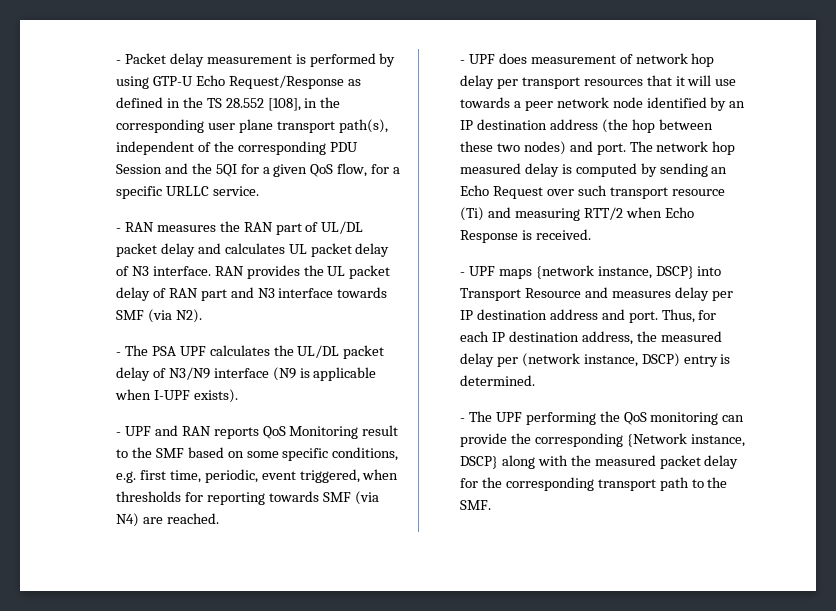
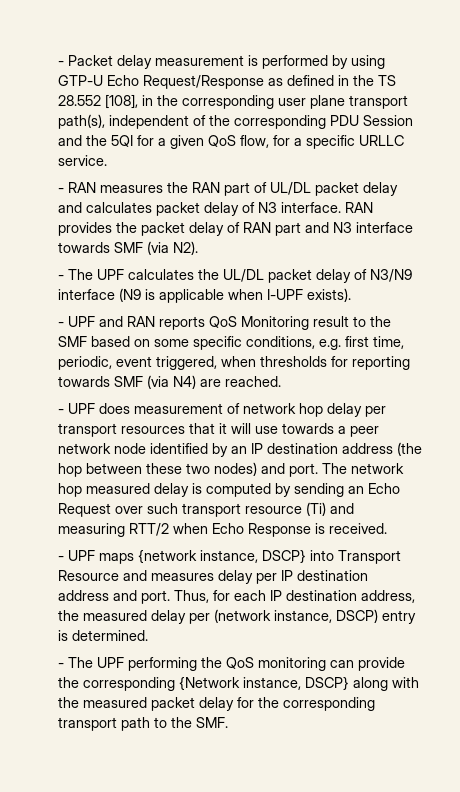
- - RAN measures the RAN part of UL/DL packet delay and calculates UL packet delay of N3 interface.
+ - RAN measures the RAN part of UL/DL packet delay and calculates packet delay of N3 interface.
- RAN provides the UL packet delay of RAN part and N3 interface towards SMF (via N2).
+ RAN provides the packet delay of RAN part and N3 interface towards SMF (via N2).
- - The PSA UPF calculates the UL/DL packet delay of N3/N9 interface (N9 is applicable when I-UPF exists).
+ - The UPF calculates the UL/DL packet delay of N3/N9 interface (N9 is applicable when I-UPF exists).

